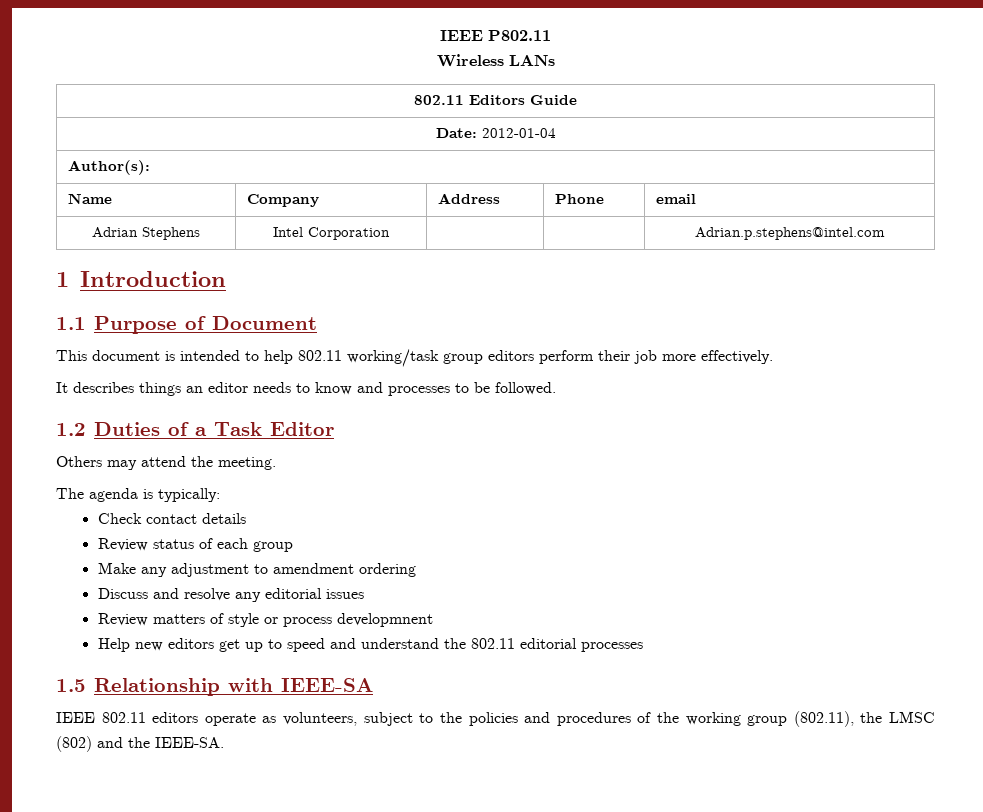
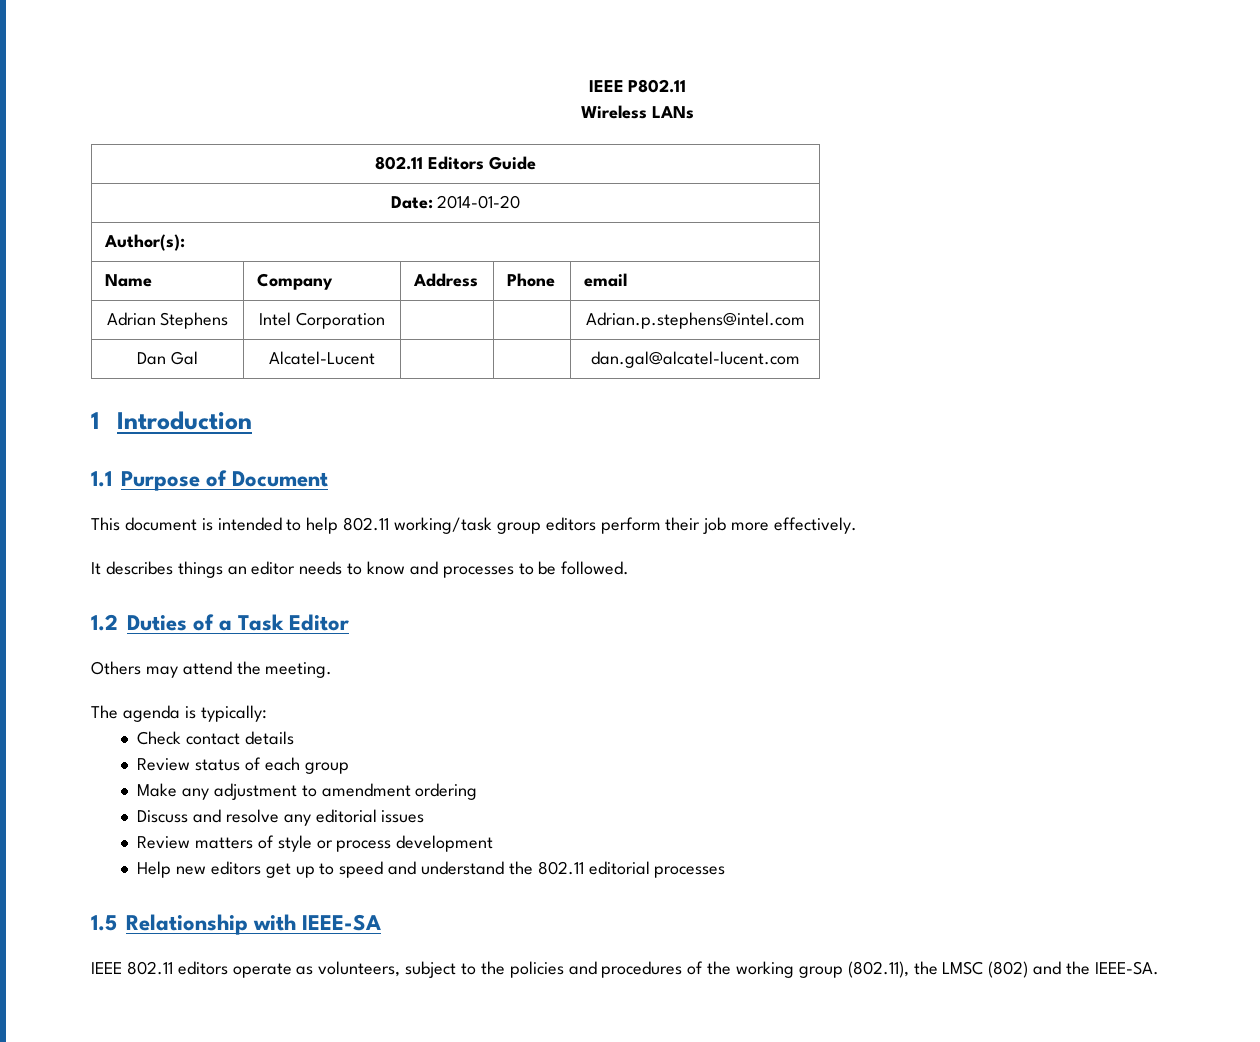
- Date: 2012-01-04
+ Date: 2014-01-20
+ Dan Gal | Alcatel-Lucent | | | dan.gal@alcatel-lucent.com
- Review matters of style or process developmnent
+ Review matters of style or process development

